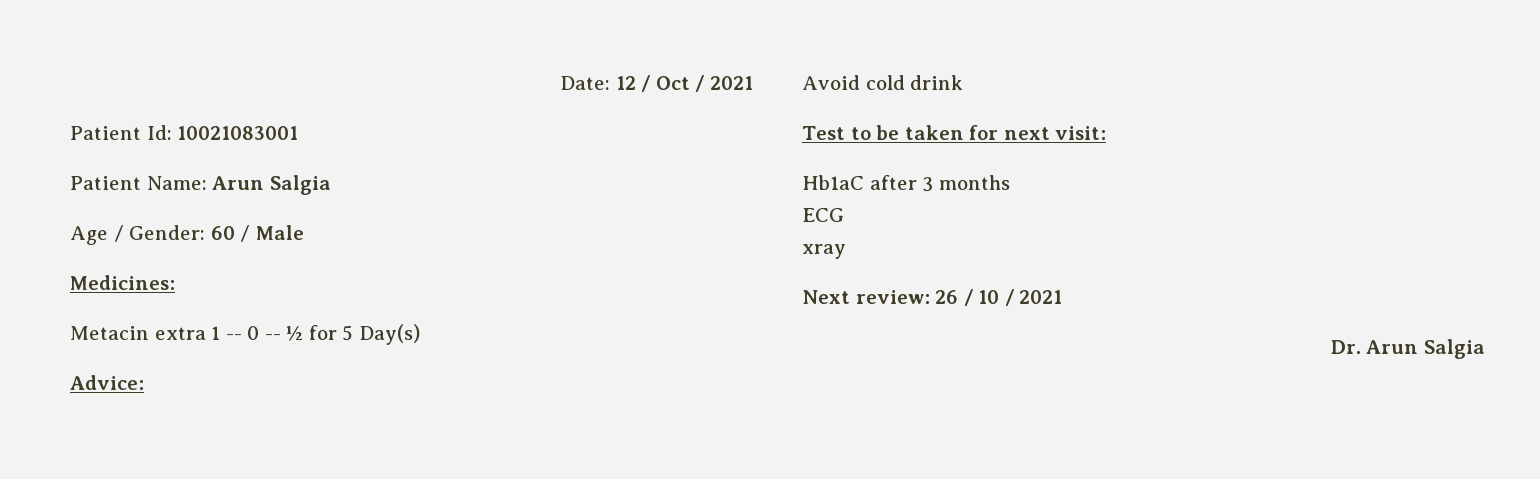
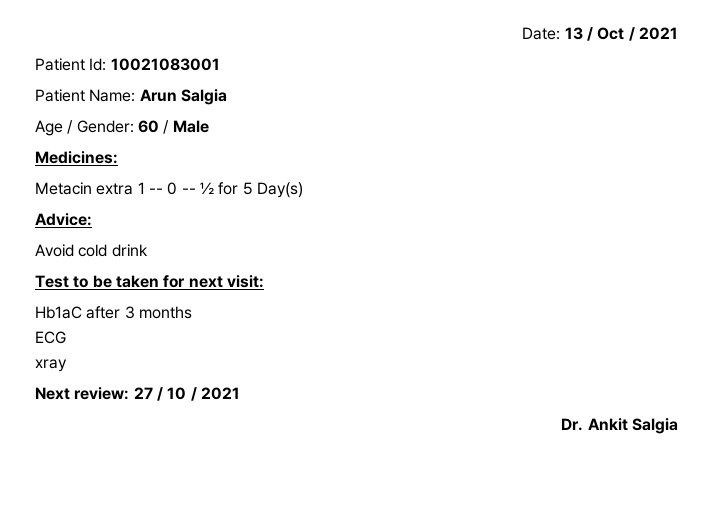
- Date: 12 / Oct / 2021
+ Date: 13 / Oct / 2021
- Next review: 26 / 10 / 2021
+ Next review: 27 / 10 / 2021
- Dr. Arun Salgia
+ Dr. Ankit Salgia

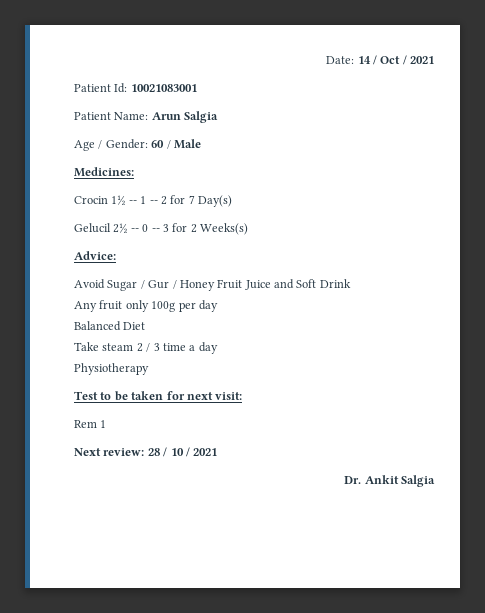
- Date: 13 / Oct / 2021
+ Date: 14 / Oct / 2021
- Metacin extra 1 -- 0 -- ½ for 5 Day(s)
+ Crocin 1½ -- 1 -- 2 for 7 Day(s)
+ Gelucil 2½ -- 0 -- 3 for 2 Weeks(s)
  Advice:
- Avoid cold drink
+ Avoid Sugar / Gur / Honey Fruit Juice and Soft Drink
+ Any fruit only 100g per day
+ Balanced Diet
+ Take steam 2 / 3 time a day
+ Physiotherapy
- Hb1aC after 3 months
- ECG
- xray
+ Rem 1
- Next review: 27 / 10 / 2021
+ Next review: 28 / 10 / 2021

